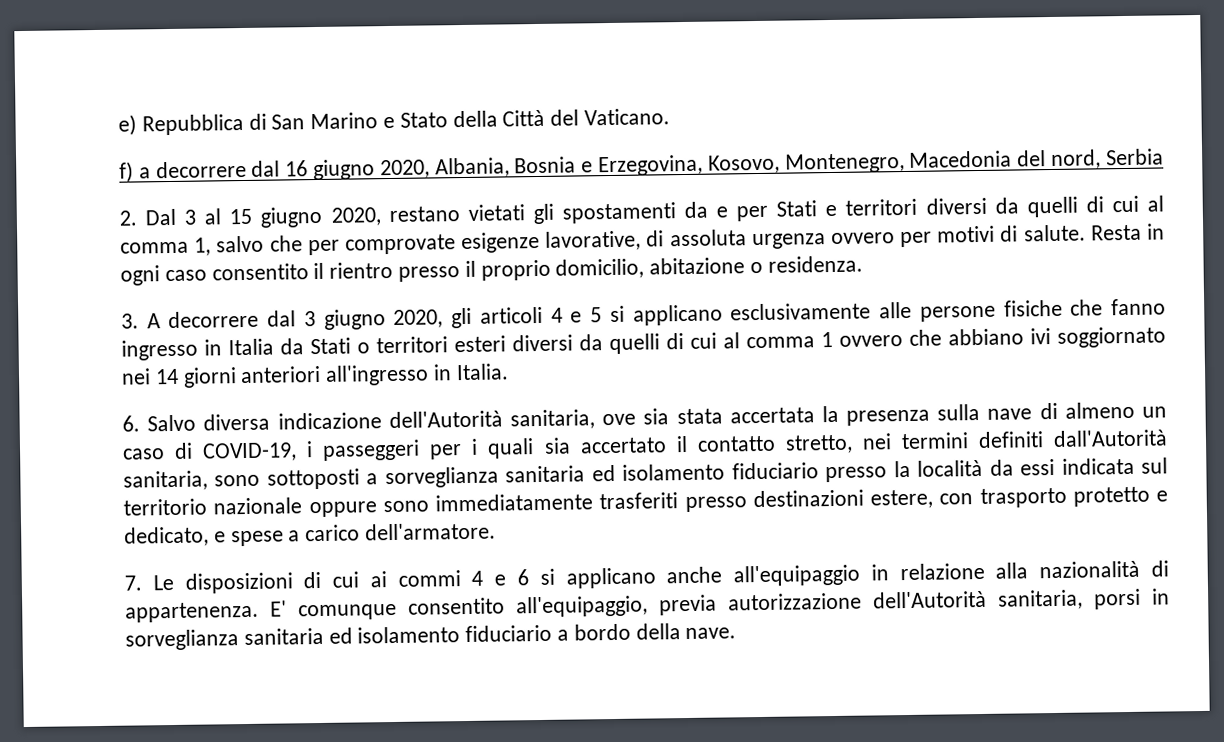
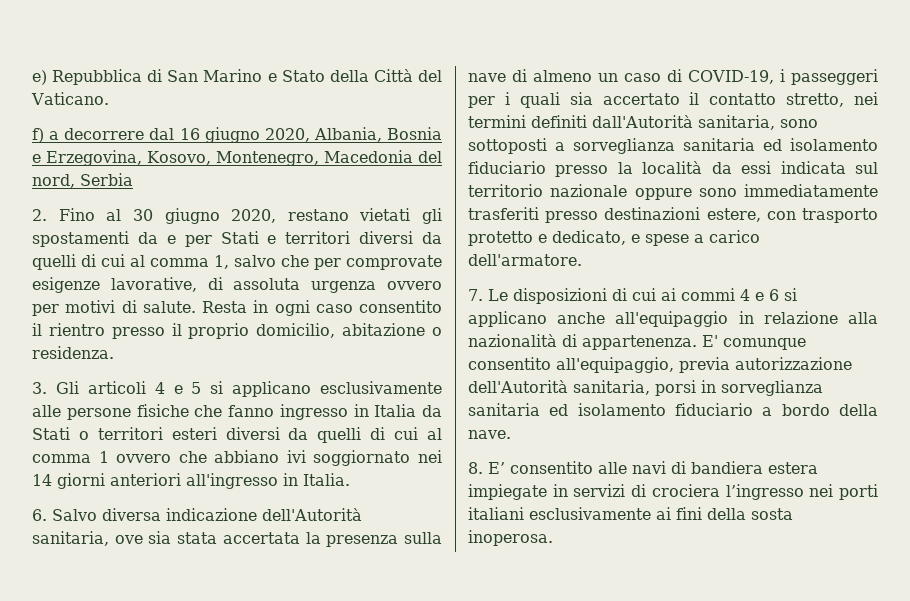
- 2. Dal 3 al 15 giugno 2020, restano vietati gli spostamenti da e per Stati e territori diversi da quelli di cui al comma 1, salvo che per comprovate esigenze lavorative, di assoluta urgenza ovvero per motivi di salute.
+ 2. Fino al 30 giugno 2020, restano vietati gli spostamenti da e per Stati e territori diversi da quelli di cui al comma 1, salvo che per comprovate esigenze lavorative, di assoluta urgenza ovvero per motivi di salute.
- 3. A decorrere dal 3 giugno 2020, gli articoli 4 e 5 si applicano esclusivamente alle persone fisiche che fanno ingresso in Italia da Stati o territori esteri diversi da quelli di cui al comma 1 ovvero che abbiano ivi soggiornato nei 14 giorni anteriori all'ingresso in Italia.
+ 3. Gli articoli 4 e 5 si applicano esclusivamente alle persone fisiche che fanno ingresso in Italia da Stati o territori esteri diversi da quelli di cui al comma 1 ovvero che abbiano ivi soggiornato nei 14 giorni anteriori all'ingresso in Italia.
+ 8. E’ consentito alle navi di bandiera estera impiegate in servizi di crociera l’ingresso nei porti italiani esclusivamente ai fini della sosta inoperosa.

